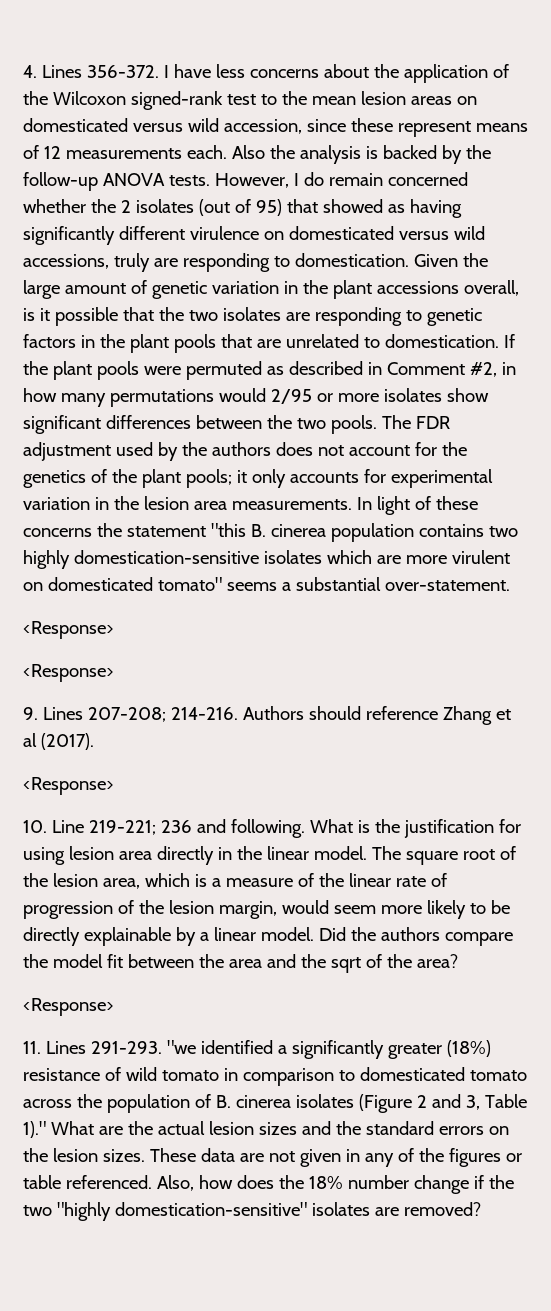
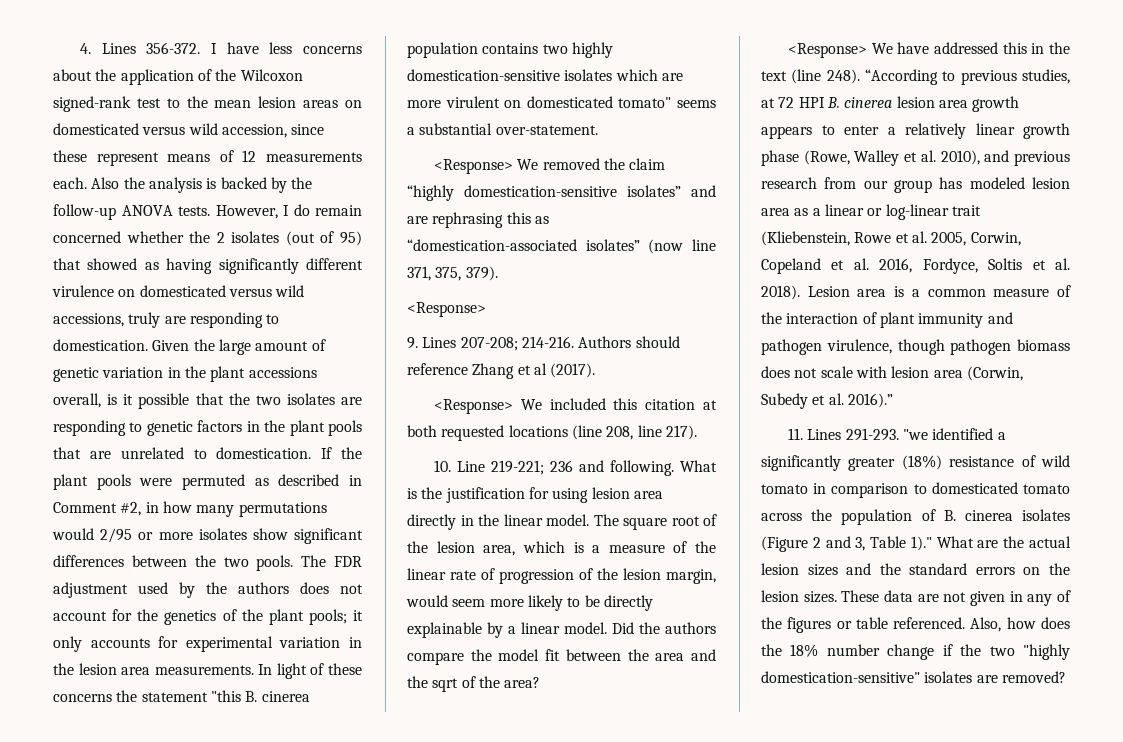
  In light of these concerns the statement "this B. cinerea population contains two highly domestication-sensitive isolates which are more virulent on domesticated tomato" seems a substantial over-statement.
- <Response>
+ <Response> We removed the claim “highly domestication-sensitive isolates” and are rephrasing this as “domestication-associated isolates” (now line 371, 375, 379).
  Authors should reference Zhang et al (2017).
- <Response>
+ <Response> We included this citation at both requested locations (line 208, line 217).
  Did the authors compare the model fit between the area and the sqrt of the area?
- <Response>
+ <Response> We have addressed this in the text (line 248). “According to previous studies, at 72 HPI B. cinerea lesion area growth appears to enter a relatively linear growth phase (Rowe, Walley et al. 2010), and previous research from our group has modeled lesion area as a linear or log-linear trait (Kliebenstein, Rowe et al. 2005, Corwin, Copeland et al. 2016, Fordyce, Soltis et al. 2018). Lesion area is a common measure of the interaction of plant immunity and pathogen virulence, though pathogen biomass does not scale with lesion area (Corwin, Subedy et al. 2016).”

